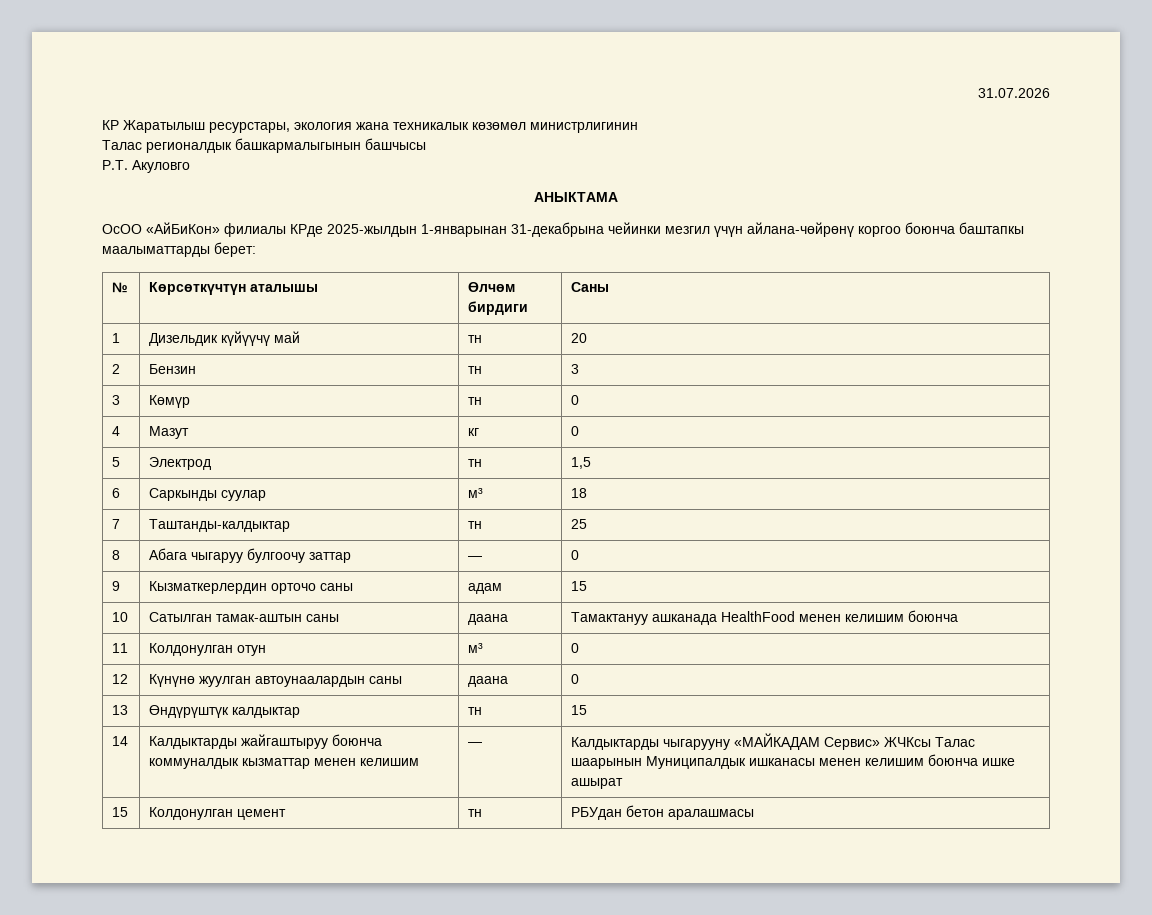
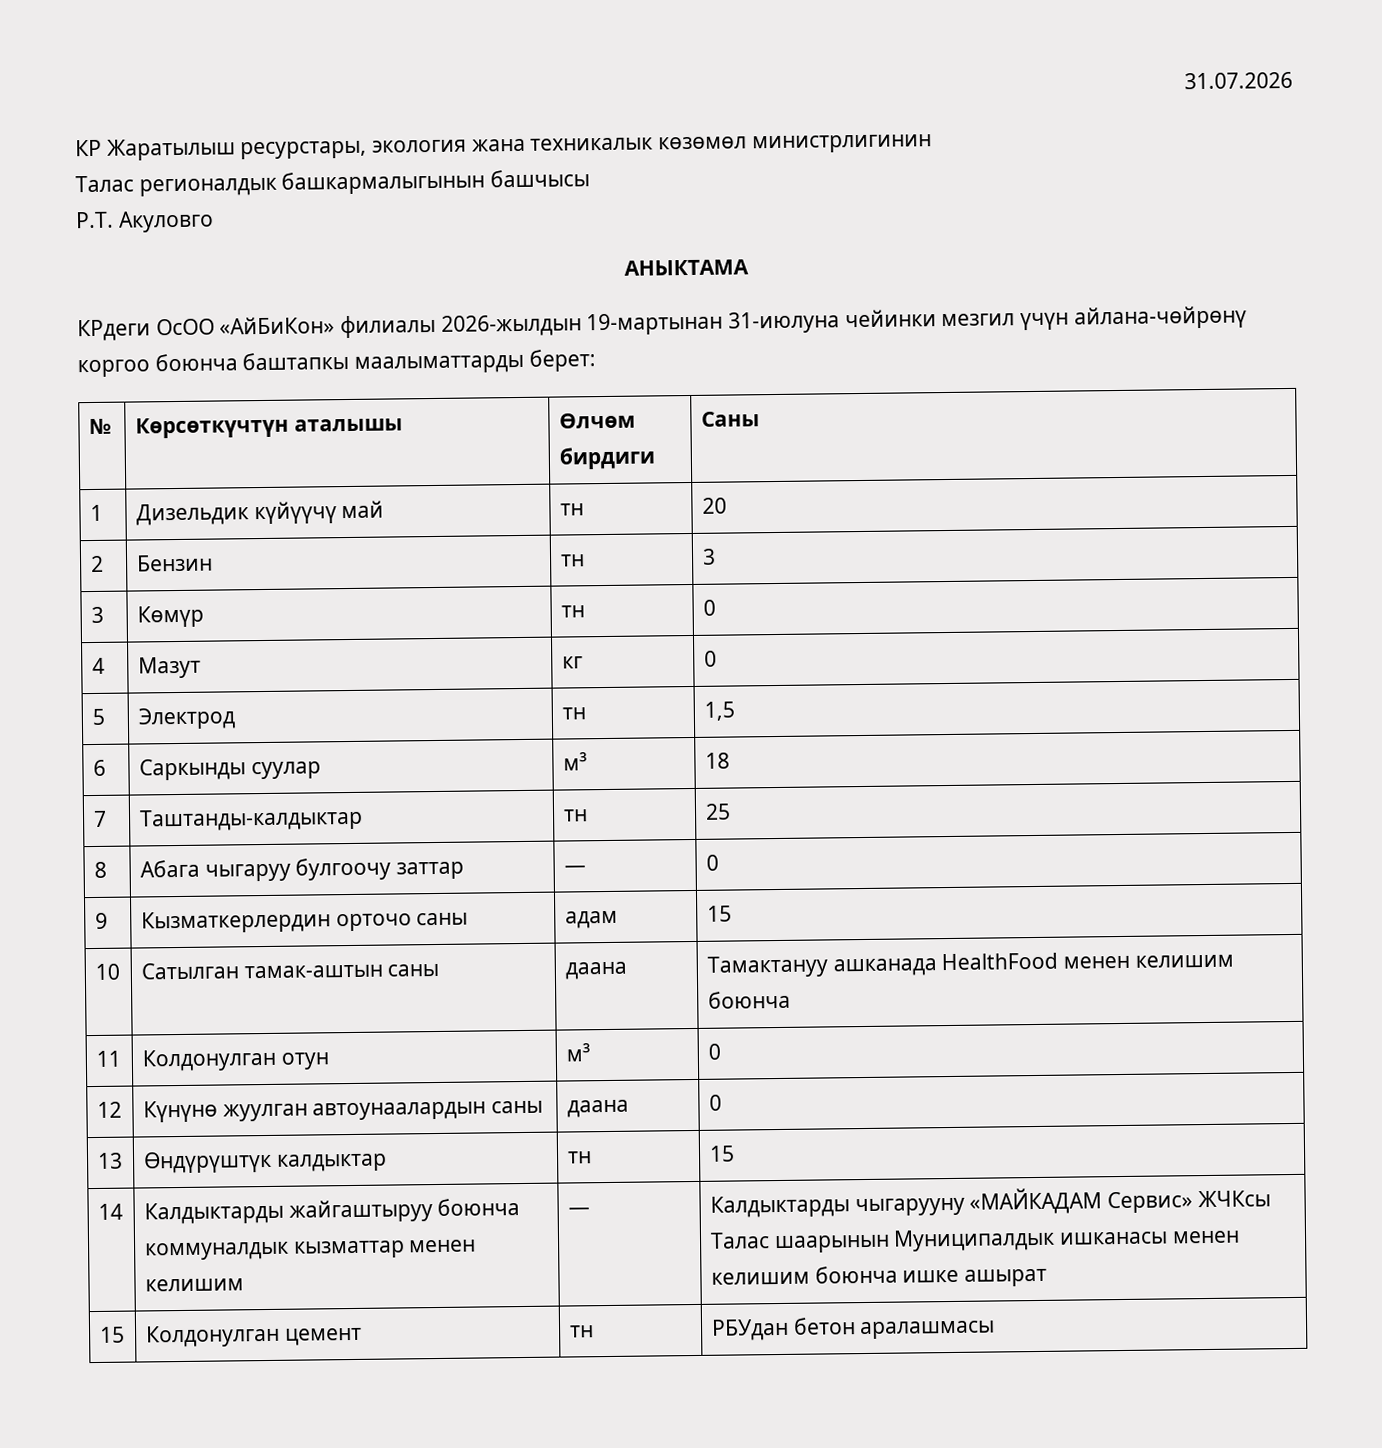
- ОсОО «АйБиКон» филиалы КРде 2025-жылдын 1-январынан 31-декабрына чейинки мезгил үчүн айлана-чөйрөнү коргоо боюнча баштапкы маалыматтарды берет:
+ КРдеги ОсОО «АйБиКон» филиалы 2026-жылдын 19-мартынан 31-июлуна чейинки мезгил үчүн айлана-чөйрөнү коргоо боюнча баштапкы маалыматтарды берет:

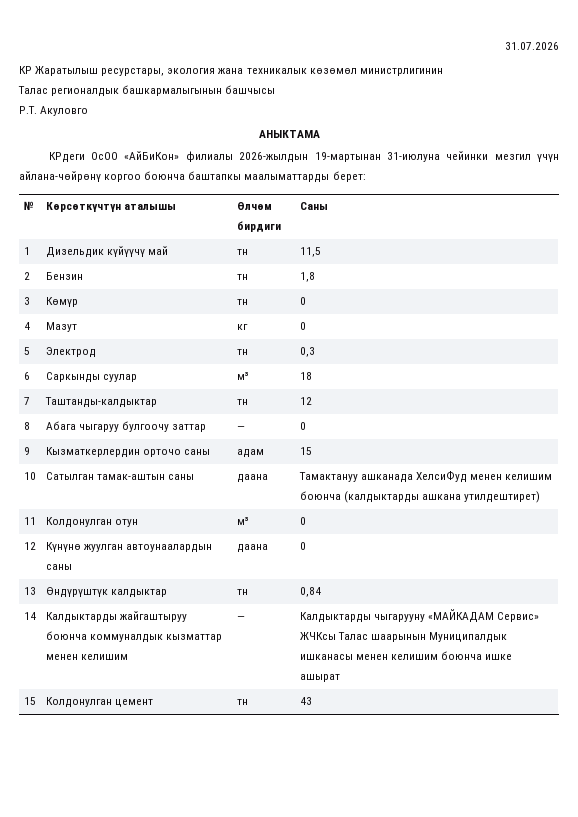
- 1 | Дизельдик күйүүчү май | тн | 20
+ 1 | Дизельдик күйүүчү май | тн | 11,5
- 2 | Бензин | тн | 3
+ 2 | Бензин | тн | 1,8
- 5 | Электрод | тн | 1,5
+ 5 | Электрод | тн | 0,3
- 7 | Таштанды-калдыктар | тн | 25
+ 7 | Таштанды-калдыктар | тн | 12
- 10 | Сатылган тамак-аштын саны | даана | Тамактануу ашканада HealthFood менен келишим боюнча
+ 10 | Сатылган тамак-аштын саны | даана | Тамактануу ашканада ХелсиФуд менен келишим боюнча (калдыктарды ашкана утилдештирет)
- 13 | Өндүрүштүк калдыктар | тн | 15
+ 13 | Өндүрүштүк калдыктар | тн | 0,84
- 15 | Колдонулган цемент | тн | РБУдан бетон аралашмасы
+ 15 | Колдонулган цемент | тн | 43

